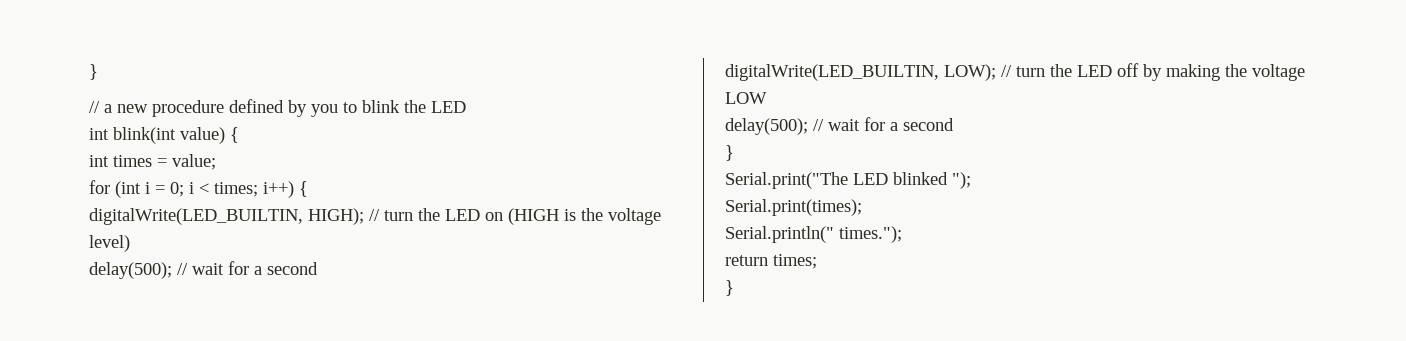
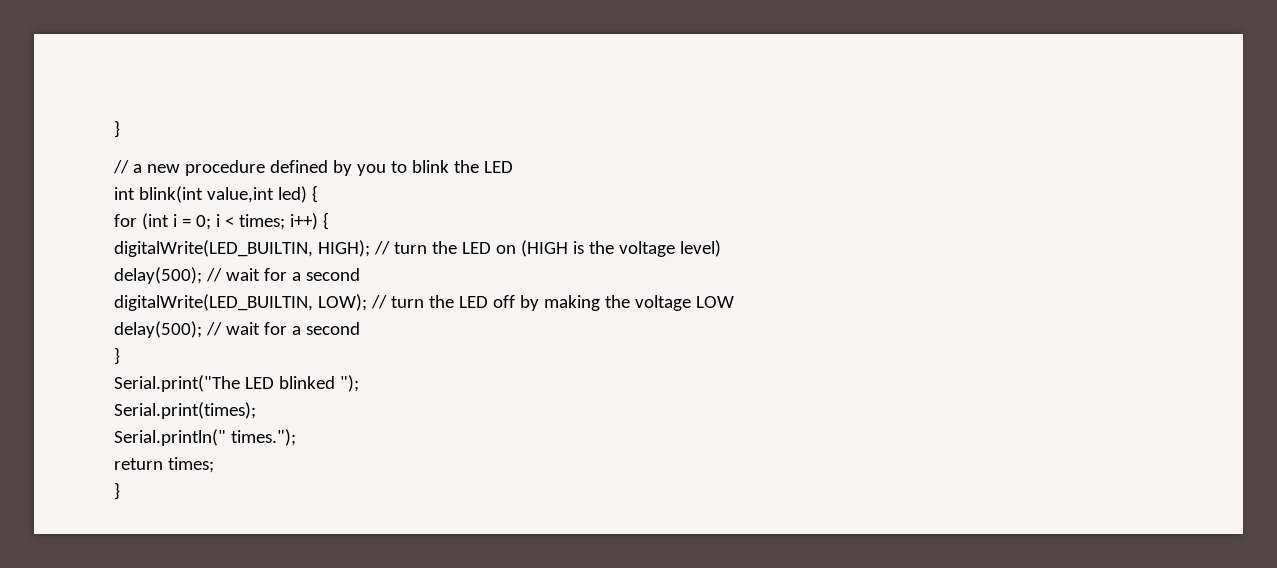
- int blink(int value) {
- int times = value;
+ int blink(int value,int led) {

